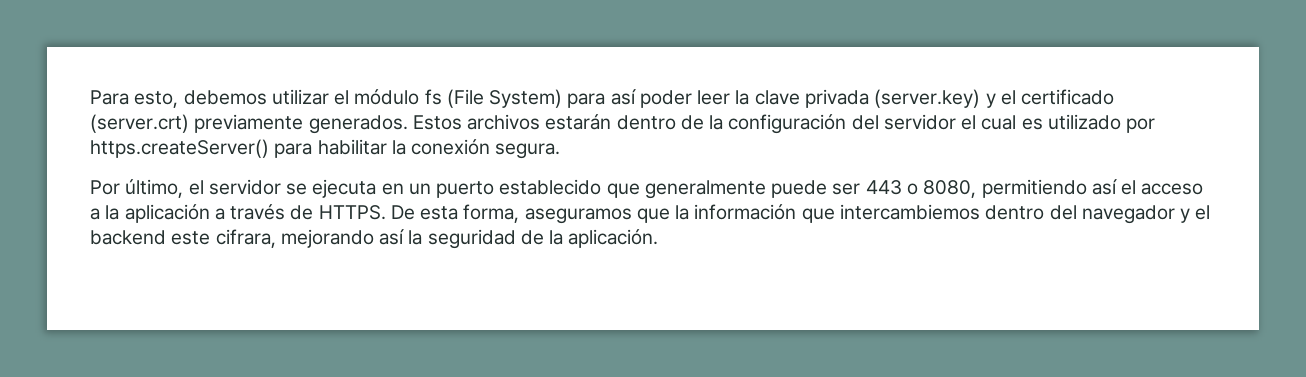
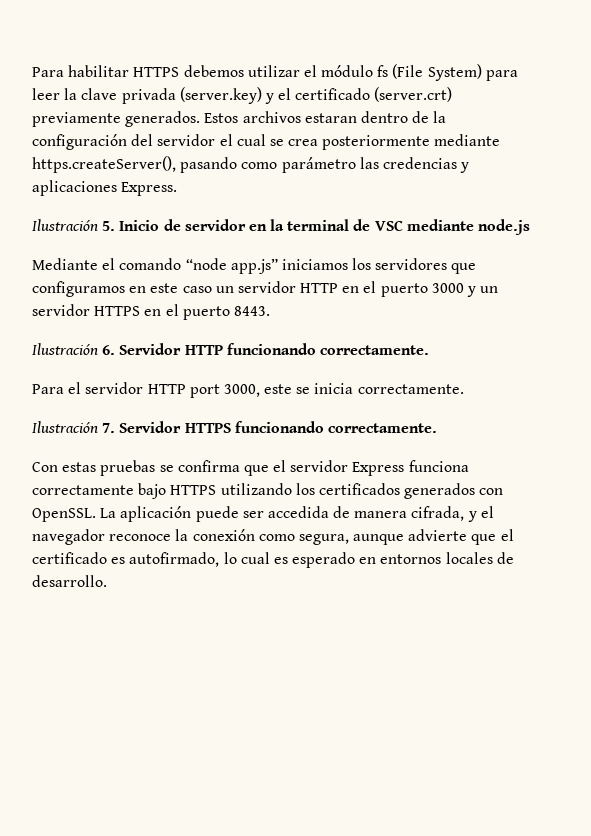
- Para esto, debemos utilizar el módulo fs (File System) para así poder leer la clave privada (server.key) y el certificado (server.crt) previamente generados.
+ Para habilitar HTTPS debemos utilizar el módulo fs (File System) para leer la clave privada (server.key) y el certificado (server.crt) previamente generados.
- Estos archivos estarán dentro de la configuración del servidor el cual es utilizado por https.createServer() para habilitar la conexión segura.
- Por último, el servidor se ejecuta en un puerto establecido que generalmente puede ser 443 o 8080, permitiendo así el acceso a la aplicación a través de HTTPS. De esta forma, aseguramos que la información que intercambiemos dentro del navegador y el backend este cifrara, mejorando así la seguridad de la aplicación.
+ Estos archivos estaran dentro de la configuración del servidor el cual se crea posteriormente mediante https.createServer(), pasando como parámetro las credencias y aplicaciones Express.
+ Ilustración 5. Inicio de servidor en la terminal de VSC mediante node.js
+ Mediante el comando “node app.js” iniciamos los servidores que configuramos en este caso un servidor HTTP en el puerto 3000 y un servidor HTTPS en el puerto 8443.
+ Ilustración 6. Servidor HTTP funcionando correctamente.
+ Para el servidor HTTP port 3000, este se inicia correctamente.
+ Ilustración 7. Servidor HTTPS funcionando correctamente.
+ Con estas pruebas se confirma que el servidor Express funciona correctamente bajo HTTPS utilizando los certificados generados con OpenSSL. La aplicación puede ser accedida de manera cifrada, y el navegador reconoce la conexión como segura, aunque advierte que el certificado es autofirmado, lo cual es esperado en entornos locales de desarrollo.

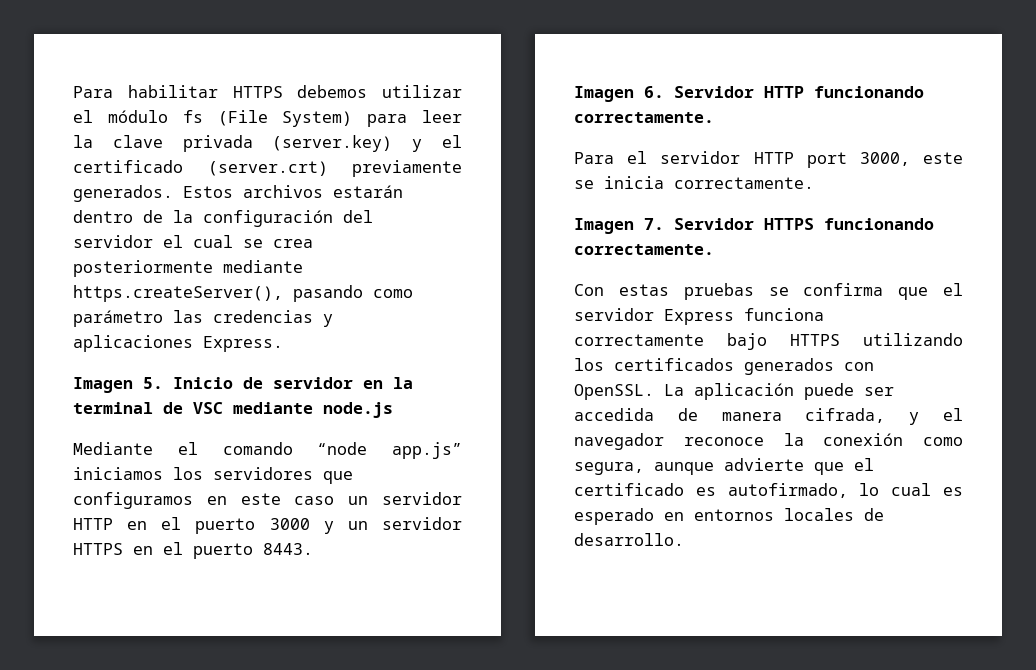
- Estos archivos estaran dentro de la configuración del servidor el cual se crea posteriormente mediante https.createServer(), pasando como parámetro las credencias y aplicaciones Express.
+ Estos archivos estarán dentro de la configuración del servidor el cual se crea posteriormente mediante https.createServer(), pasando como parámetro las credencias y aplicaciones Express.
- Ilustración 5. Inicio de servidor en la terminal de VSC mediante node.js
+ Imagen 5. Inicio de servidor en la terminal de VSC mediante node.js
- Ilustración 6. Servidor HTTP funcionando correctamente.
+ Imagen 6. Servidor HTTP funcionando correctamente.
- Ilustración 7. Servidor HTTPS funcionando correctamente.
+ Imagen 7. Servidor HTTPS funcionando correctamente.

